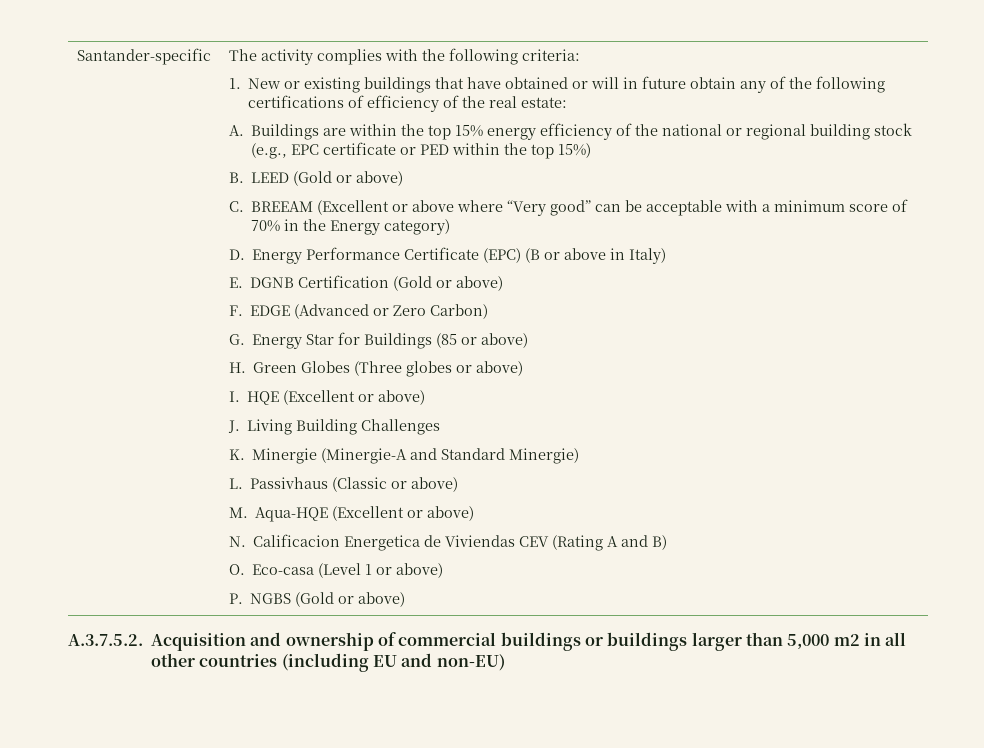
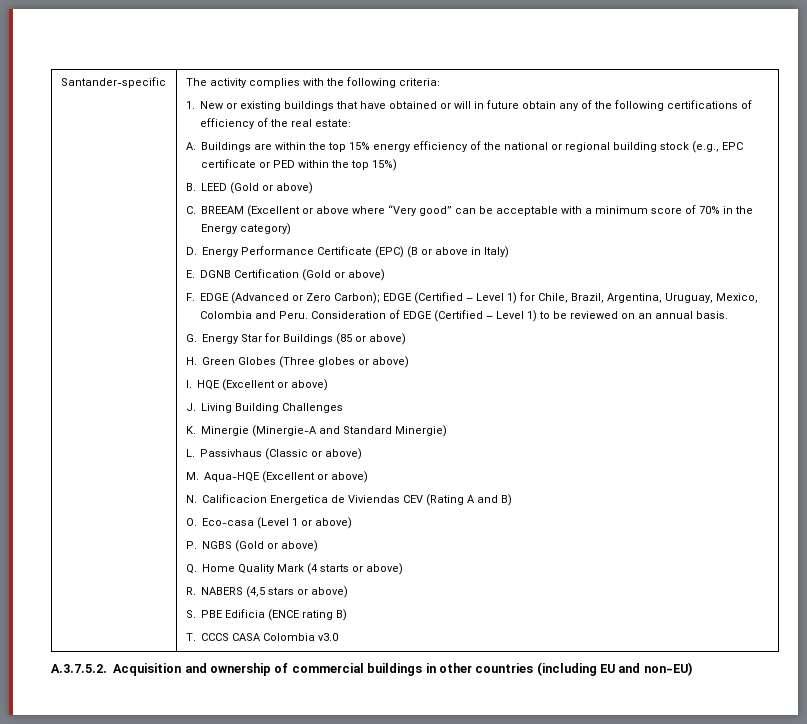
- F. EDGE (Advanced or Zero Carbon)
+ F. EDGE (Advanced or Zero Carbon); EDGE (Certified – Level 1) for Chile, Brazil, Argentina, Uruguay, Mexico, Colombia and Peru. Consideration of EDGE (Certified – Level 1) to be reviewed on an annual basis.
+ Q. Home Quality Mark (4 starts or above)
+ R. NABERS (4,5 stars or above)
+ S. PBE Edificia (ENCE rating B)
+ T. CCCS CASA Colombia v3.0
- A.3.7.5.2. Acquisition and ownership of commercial buildings or buildings larger than 5,000 m2 in all other countries (including EU and non-EU)
+ A.3.7.5.2. Acquisition and ownership of commercial buildings in other countries (including EU and non-EU)

